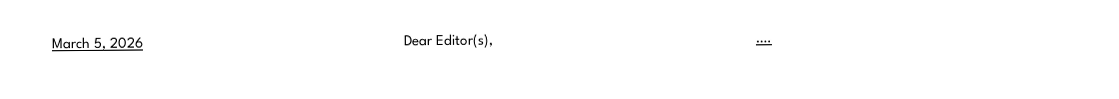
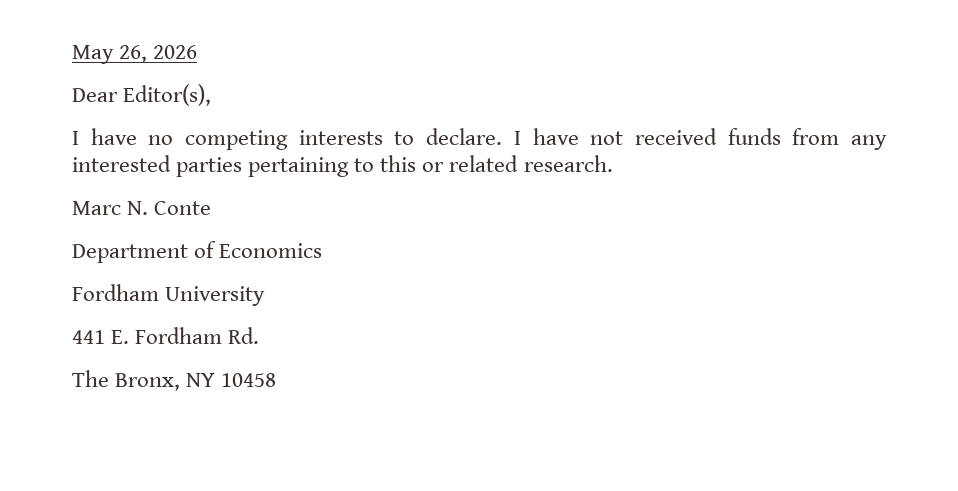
- March 5, 2026
+ May 26, 2026
- ….
+ I have no competing interests to declare. I have not received funds from any interested parties pertaining to this or related research.
+ Marc N. Conte
+ Department of Economics
+ Fordham University
+ 441 E. Fordham Rd.
+ The Bronx, NY 10458

